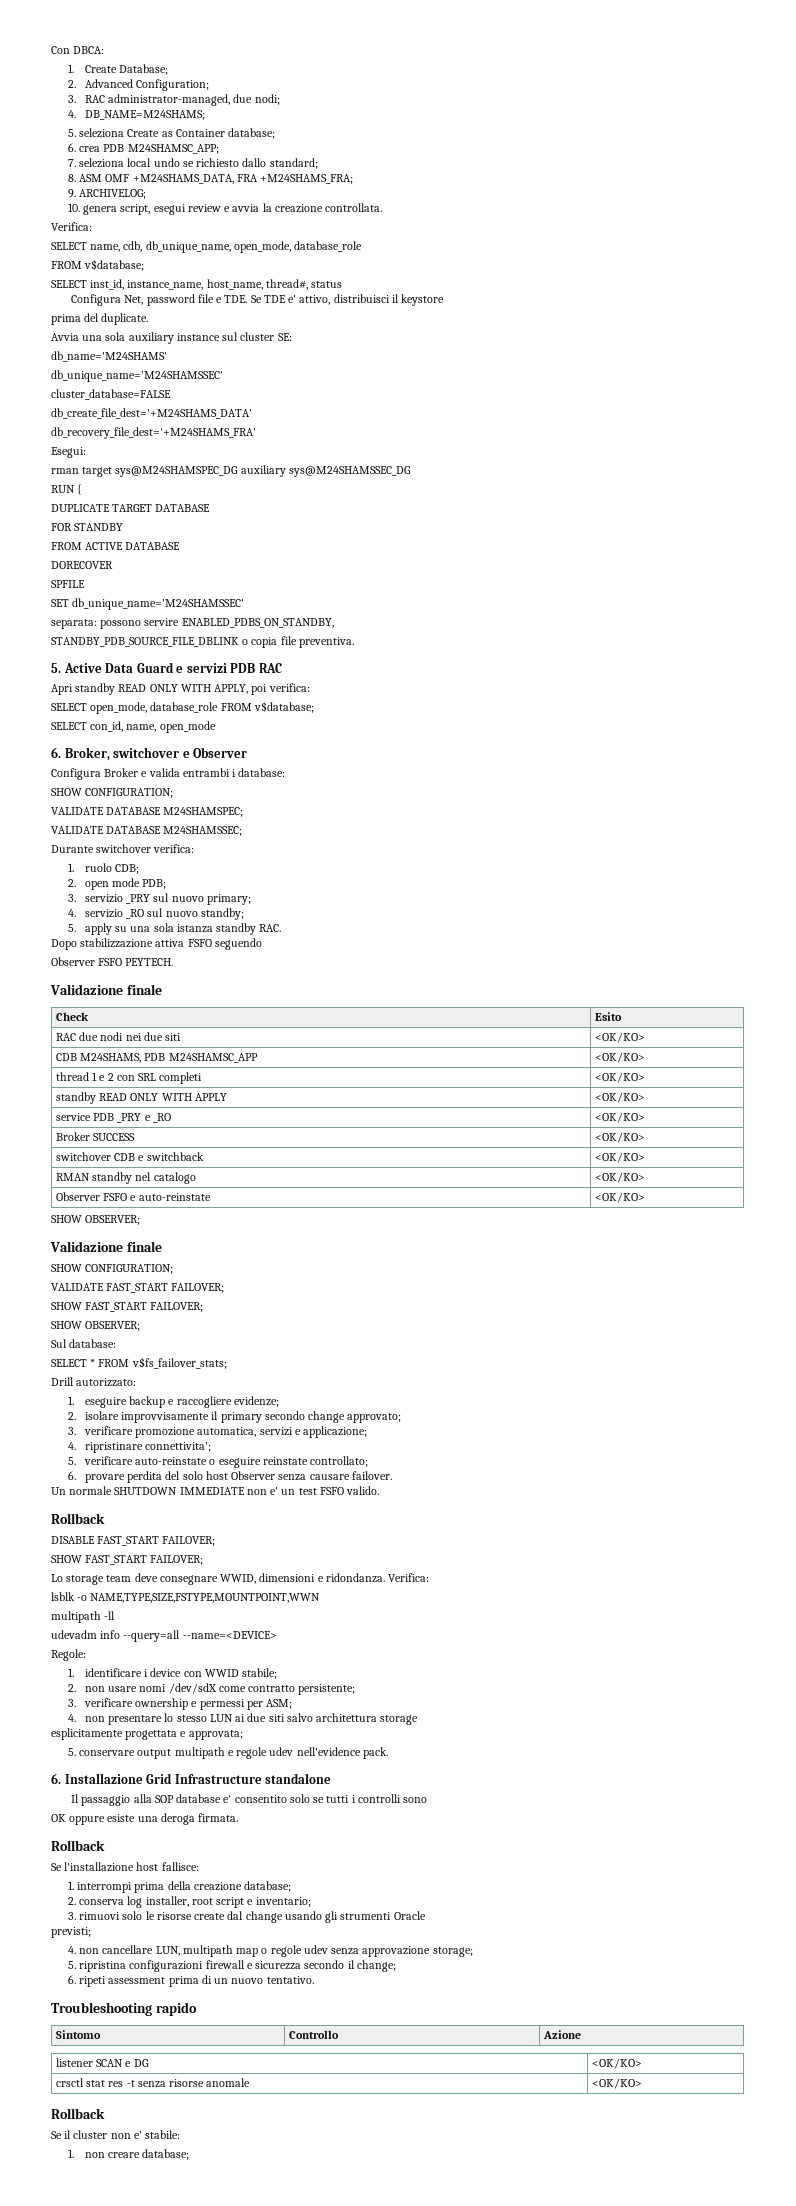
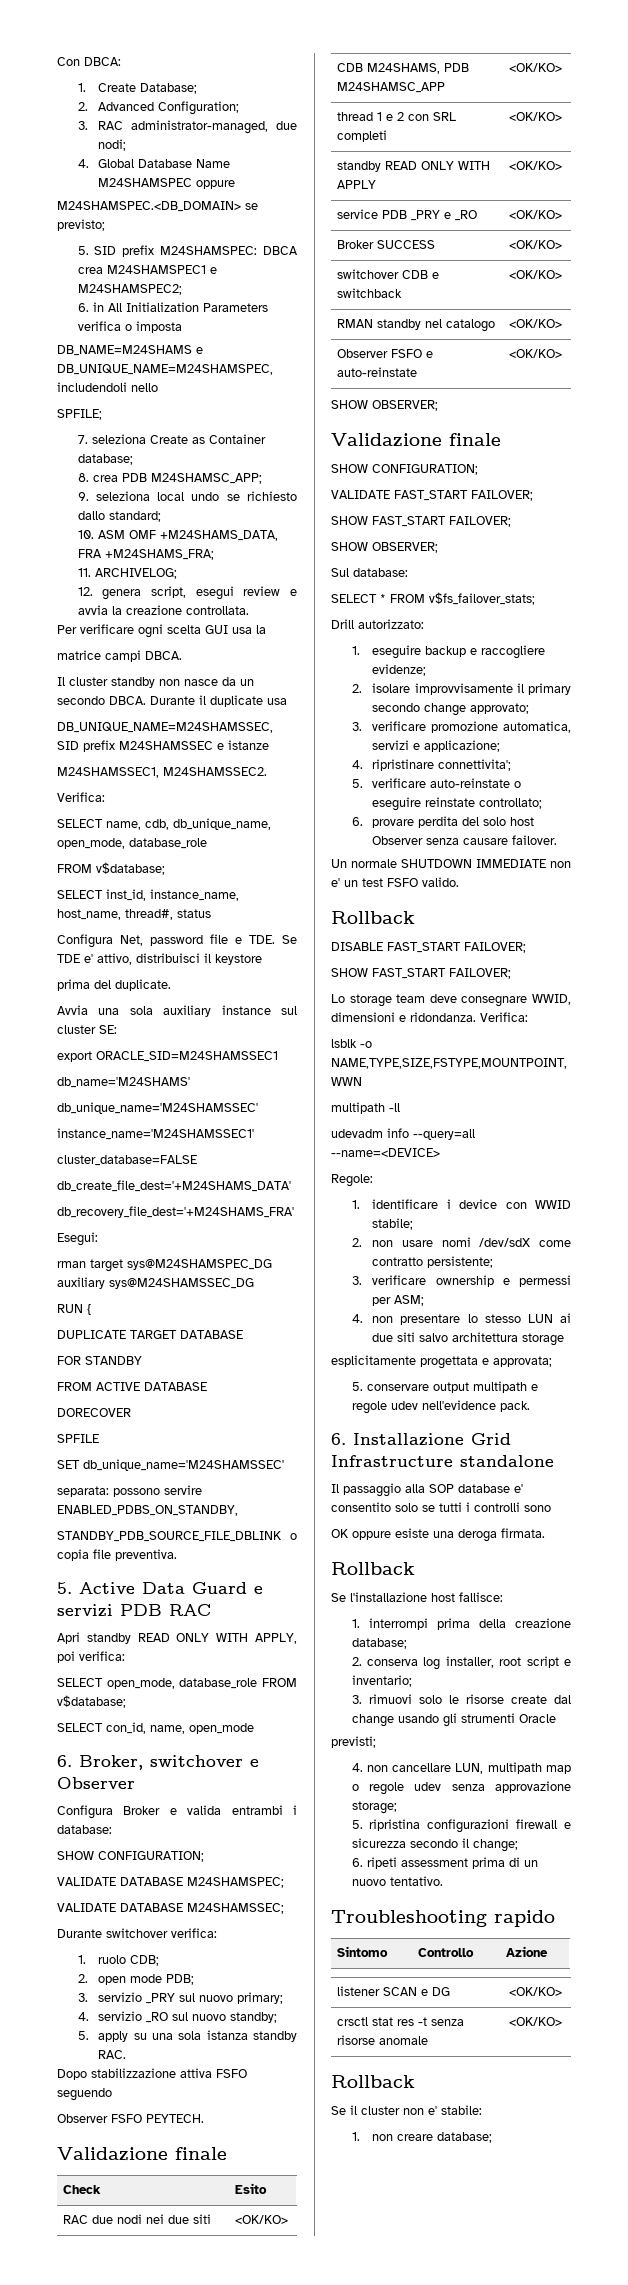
- 4. DB_NAME=M24SHAMS;
- 5. seleziona Create as Container database;
+ 4. Global Database Name M24SHAMSPEC oppure
+ M24SHAMSPEC.<DB_DOMAIN> se previsto;
+ 5. SID prefix M24SHAMSPEC: DBCA crea M24SHAMSPEC1 e M24SHAMSPEC2;
+ 6. in All Initialization Parameters verifica o imposta
+ DB_NAME=M24SHAMS e DB_UNIQUE_NAME=M24SHAMSPEC, includendoli nello
+ SPFILE;
+ 7. seleziona Create as Container database;
- 6. crea PDB M24SHAMSC_APP;
+ 8. crea PDB M24SHAMSC_APP;
- 7. seleziona local undo se richiesto dallo standard;
+ 9. seleziona local undo se richiesto dallo standard;
- 8. ASM OMF +M24SHAMS_DATA, FRA +M24SHAMS_FRA;
+ 10. ASM OMF +M24SHAMS_DATA, FRA +M24SHAMS_FRA;
- 9. ARCHIVELOG;
+ 11. ARCHIVELOG;
- 10. genera script, esegui review e avvia la creazione controllata.
+ 12. genera script, esegui review e avvia la creazione controllata.
+ Per verificare ogni scelta GUI usa la
+ matrice campi DBCA.
+ Il cluster standby non nasce da un secondo DBCA. Durante il duplicate usa
+ DB_UNIQUE_NAME=M24SHAMSSEC, SID prefix M24SHAMSSEC e istanze
+ M24SHAMSSEC1, M24SHAMSSEC2.
+ export ORACLE_SID=M24SHAMSSEC1
+ instance_name='M24SHAMSSEC1'

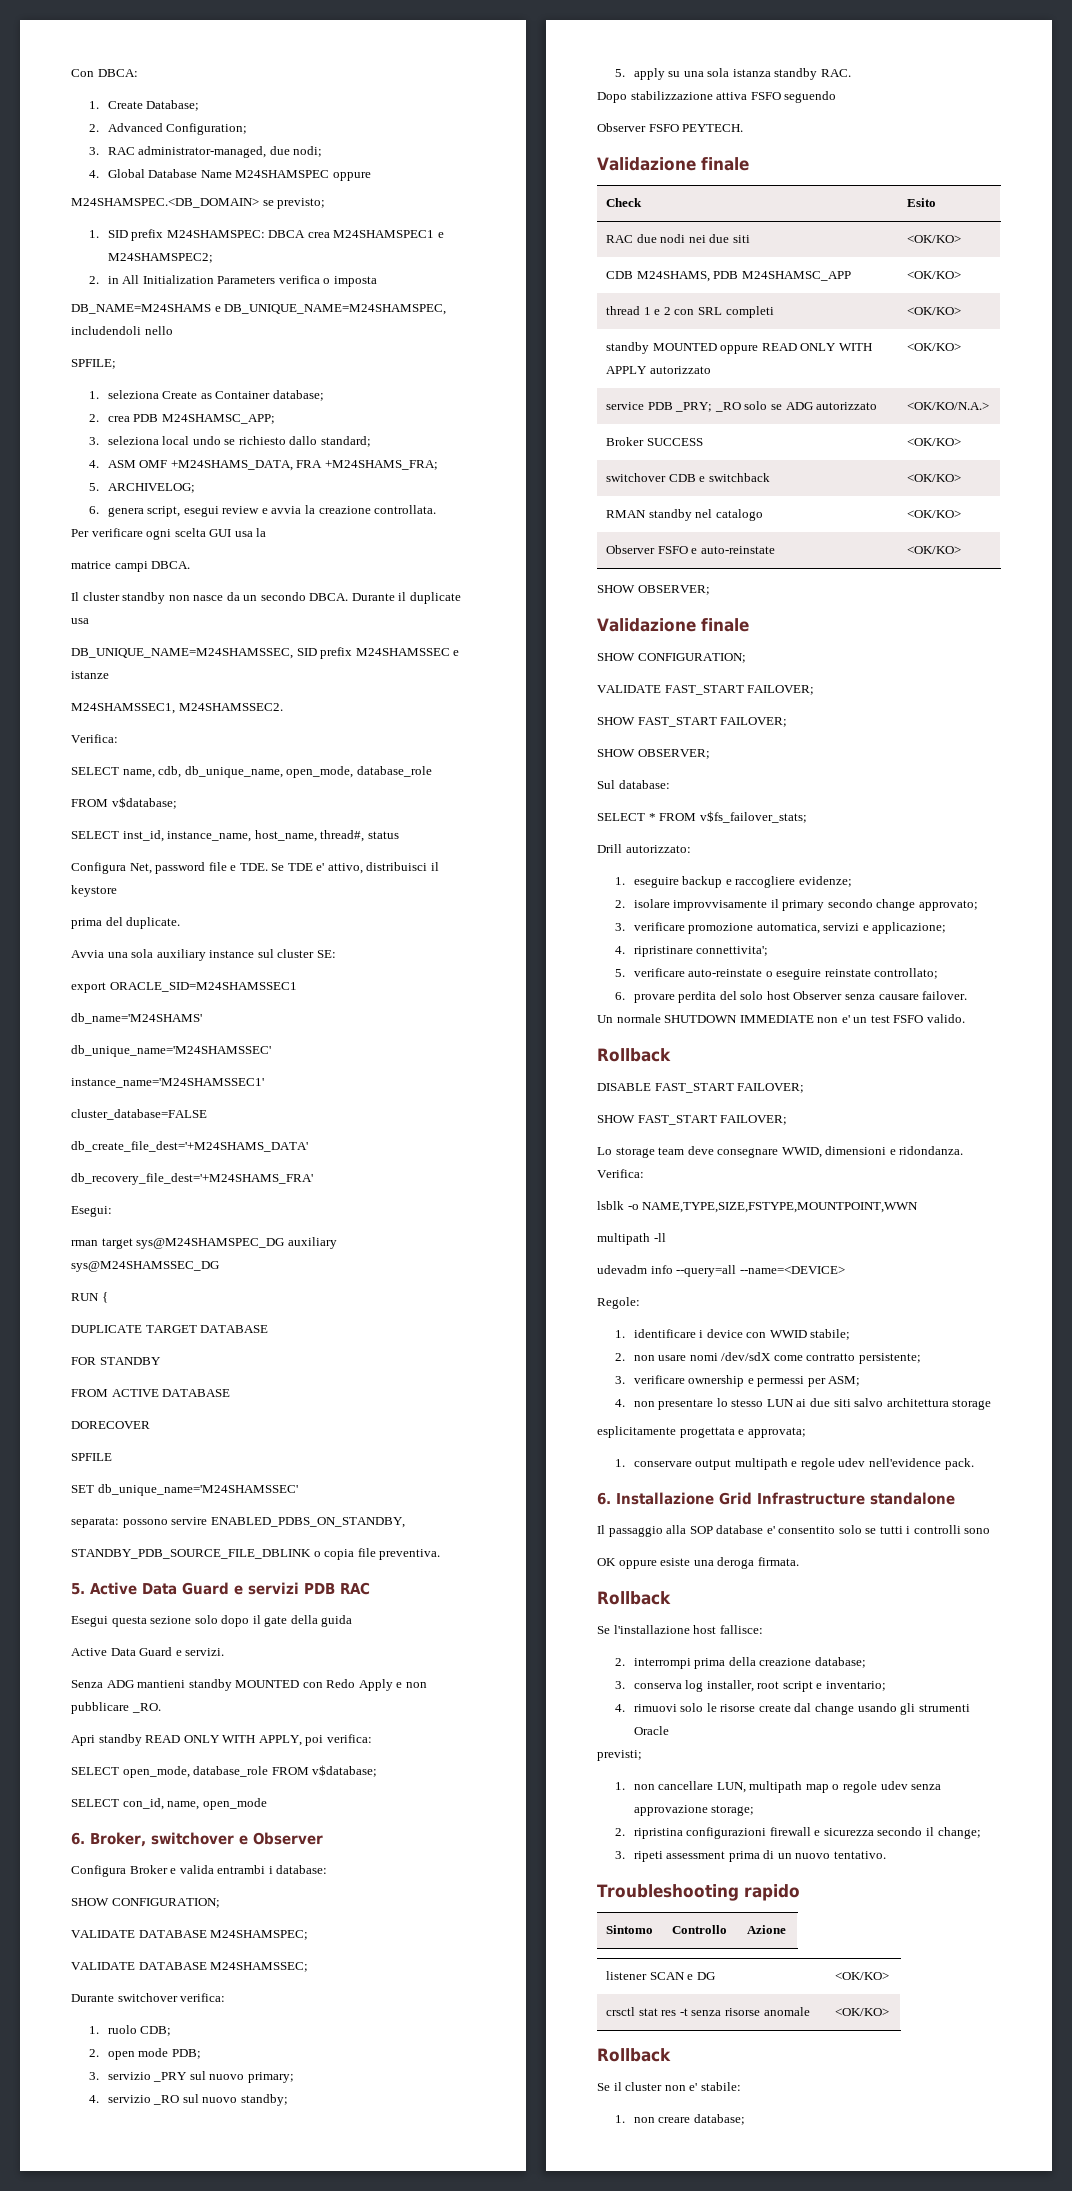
- 5. SID prefix M24SHAMSPEC: DBCA crea M24SHAMSPEC1 e M24SHAMSPEC2;
+ 1. SID prefix M24SHAMSPEC: DBCA crea M24SHAMSPEC1 e M24SHAMSPEC2;
- 6. in All Initialization Parameters verifica o imposta
+ 2. in All Initialization Parameters verifica o imposta
- 7. seleziona Create as Container database;
+ 1. seleziona Create as Container database;
- 8. crea PDB M24SHAMSC_APP;
+ 2. crea PDB M24SHAMSC_APP;
- 9. seleziona local undo se richiesto dallo standard;
+ 3. seleziona local undo se richiesto dallo standard;
- 10. ASM OMF +M24SHAMS_DATA, FRA +M24SHAMS_FRA;
+ 4. ASM OMF +M24SHAMS_DATA, FRA +M24SHAMS_FRA;
- 11. ARCHIVELOG;
+ 5. ARCHIVELOG;
- 12. genera script, esegui review e avvia la creazione controllata.
+ 6. genera script, esegui review e avvia la creazione controllata.
+ Esegui questa sezione solo dopo il gate della guida
+ Active Data Guard e servizi.
+ Senza ADG mantieni standby MOUNTED con Redo Apply e non pubblicare _RO.
- standby READ ONLY WITH APPLY | <OK/KO>
+ standby MOUNTED oppure READ ONLY WITH APPLY autorizzato | <OK/KO>
- service PDB _PRY e _RO | <OK/KO>
+ service PDB _PRY; _RO solo se ADG autorizzato | <OK/KO/N.A.>
- 5. conservare output multipath e regole udev nell'evidence pack.
+ 1. conservare output multipath e regole udev nell'evidence pack.
- 1. interrompi prima della creazione database;
+ 2. interrompi prima della creazione database;
- 2. conserva log installer, root script e inventario;
+ 3. conserva log installer, root script e inventario;
- 3. rimuovi solo le risorse create dal change usando gli strumenti Oracle
+ 4. rimuovi solo le risorse create dal change usando gli strumenti Oracle
- 4. non cancellare LUN, multipath map o regole udev senza approvazione storage;
+ 1. non cancellare LUN, multipath map o regole udev senza approvazione storage;
- 5. ripristina configurazioni firewall e sicurezza secondo il change;
+ 2. ripristina configurazioni firewall e sicurezza secondo il change;
- 6. ripeti assessment prima di un nuovo tentativo.
+ 3. ripeti assessment prima di un nuovo tentativo.

